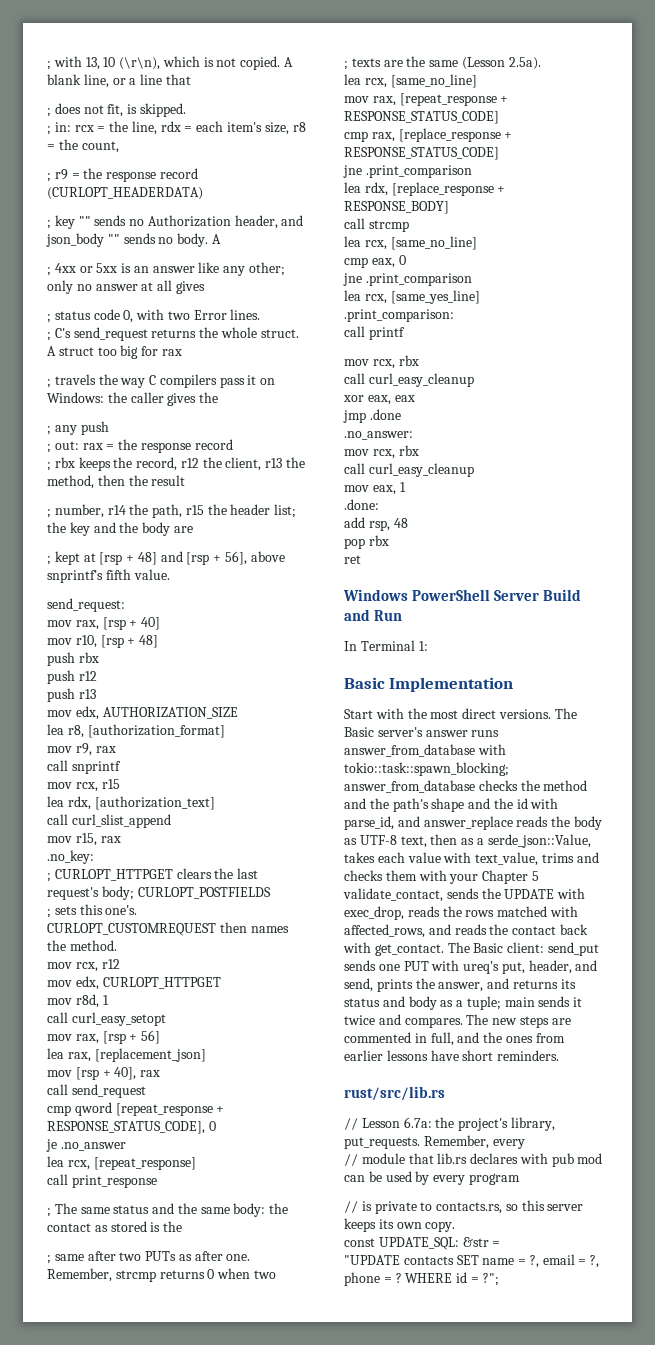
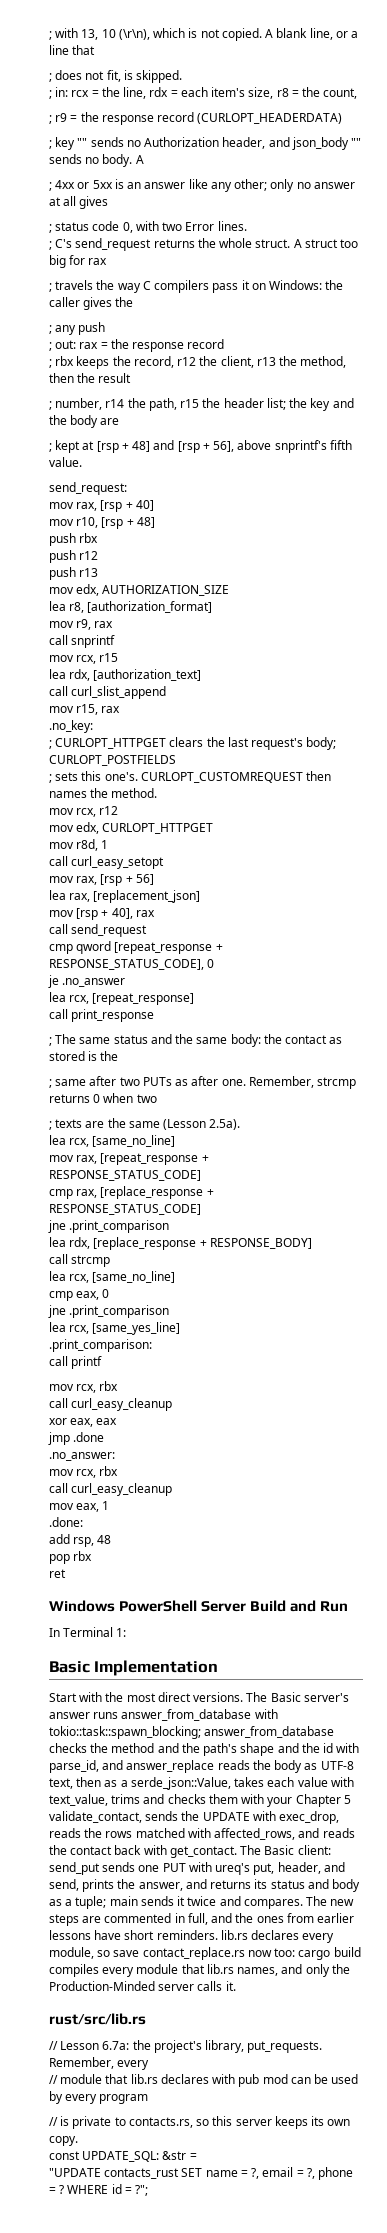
- The new steps are commented in full, and the ones from earlier lessons have short reminders.
+ The new steps are commented in full, and the ones from earlier lessons have short reminders. lib.rs declares every module, so save contact_replace.rs now too: cargo build compiles every module that lib.rs names, and only the Production-Minded server calls it.
- "UPDATE contacts SET name = ?, email = ?, phone = ?
+ "UPDATE contacts_rust SET name = ?, email = ?, phone = ?

